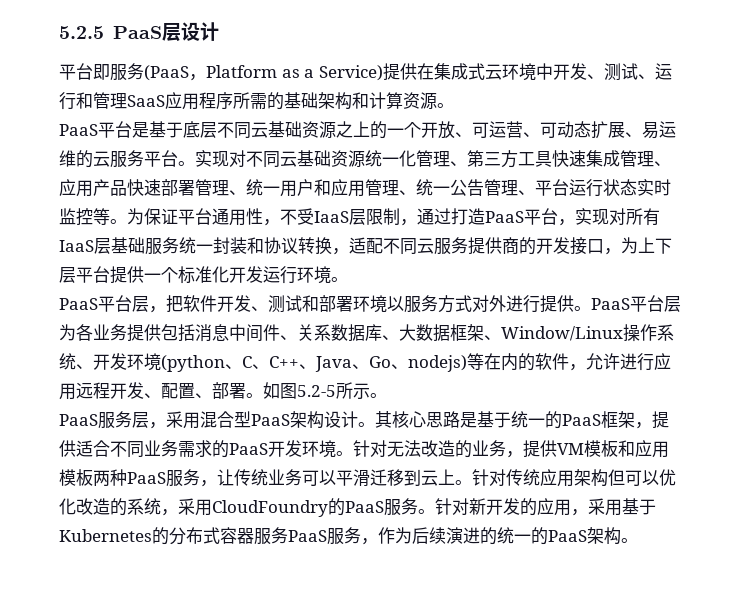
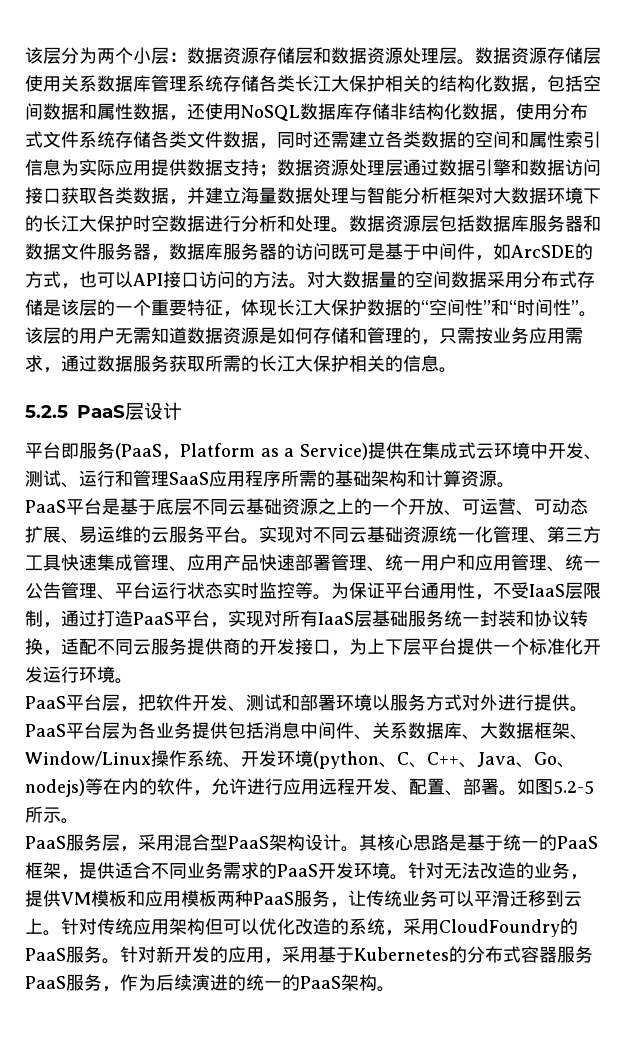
+ 该层分为两个小层：数据资源存储层和数据资源处理层。数据资源存储层使用关系数据库管理系统存储各类长江大保护相关的结构化数据，包括空间数据和属性数据，还使用NoSQL数据库存储非结构化数据，使用分布式文件系统存储各类文件数据，同时还需建立各类数据的空间和属性索引信息为实际应用提供数据支持；数据资源处理层通过数据引擎和数据访问接口获取各类数据，并建立海量数据处理与智能分析框架对大数据环境下的长江大保护时空数据进行分析和处理。数据资源层包括数据库服务器和数据文件服务器，数据库服务器的访问既可是基于中间件，如ArcSDE的方式，也可以API接口访问的方法。对大数据量的空间数据采用分布式存储是该层的一个重要特征，体现长江大保护数据的“空间性”和“时间性”。该层的用户无需知道数据资源是如何存储和管理的，只需按业务应用需求，通过数据服务获取所需的长江大保护相关的信息。

